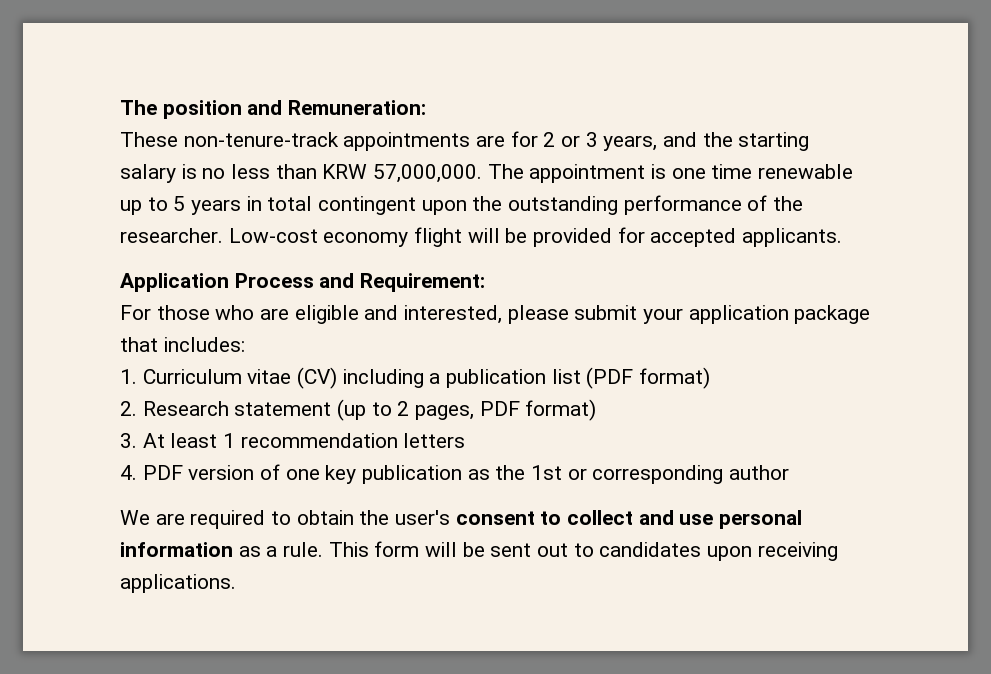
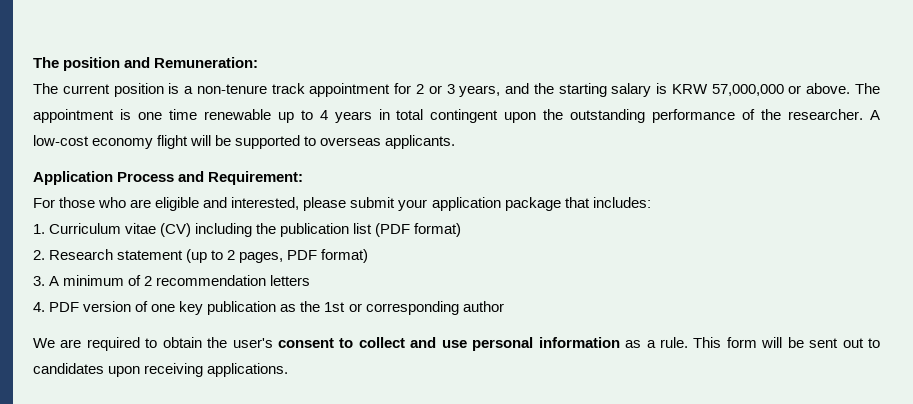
- These non-tenure-track appointments are for 2 or 3 years, and the starting salary is no less than KRW 57,000,000.
+ The current position is a non-tenure track appointment for 2 or 3 years, and the starting salary is KRW 57,000,000 or above.
- The appointment is one time renewable up to 5 years in total contingent upon the outstanding performance of the researcher.
+ The appointment is one time renewable up to 4 years in total contingent upon the outstanding performance of the researcher.
- Low-cost economy flight will be provided for accepted applicants.
+ A low-cost economy flight will be supported to overseas applicants.
- 1. Curriculum vitae (CV) including a publication list (PDF format)
+ 1. Curriculum vitae (CV) including the publication list (PDF format)
- 3. At least 1 recommendation letters
+ 3. A minimum of 2 recommendation letters

